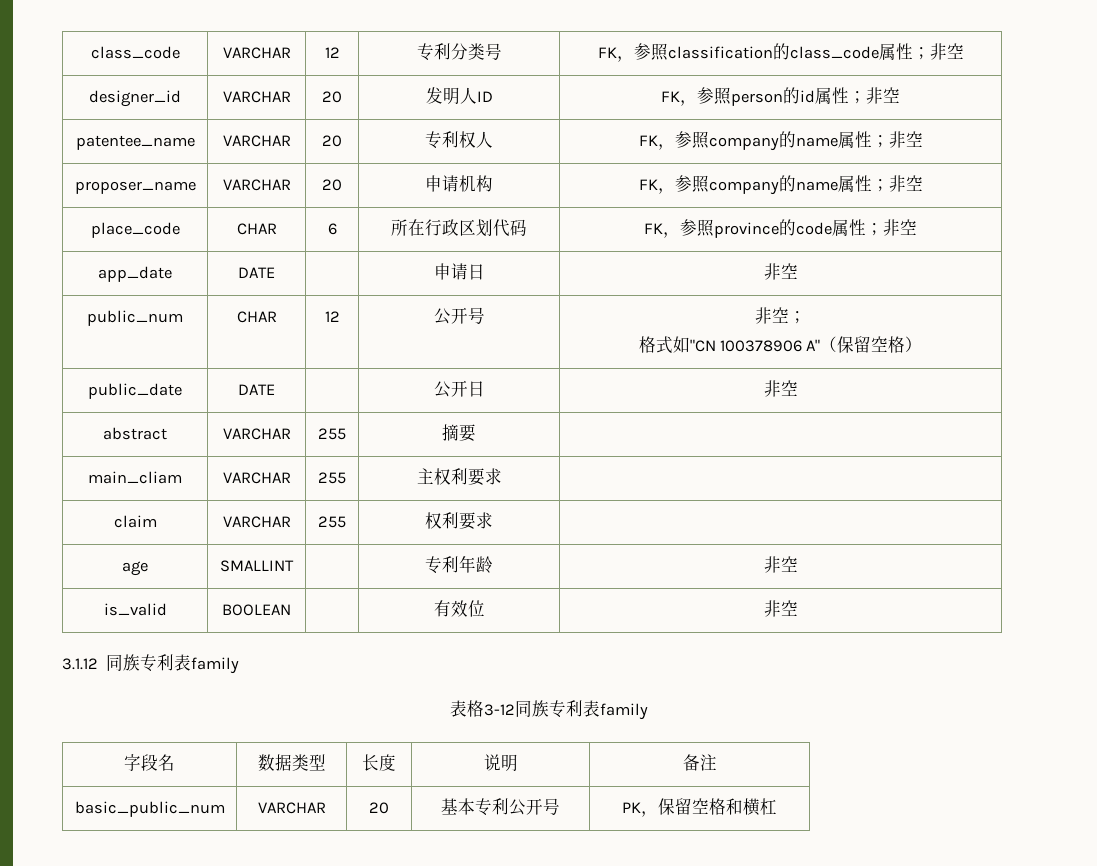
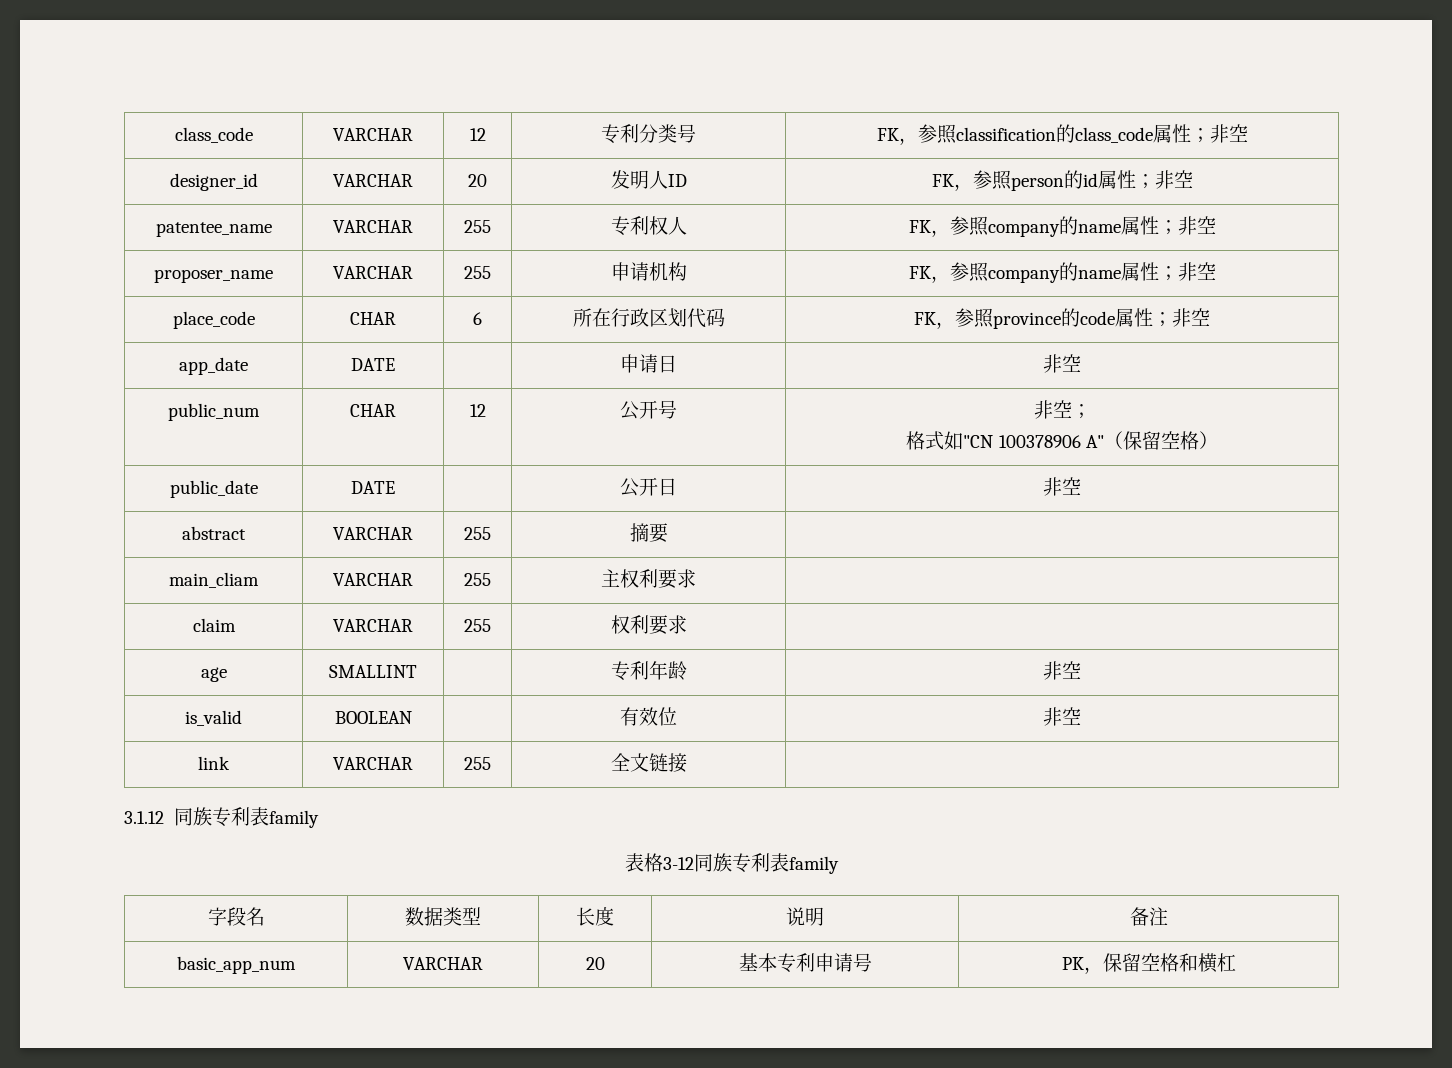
- patentee_name | VARCHAR | 20 | 专利权人 | FK，参照company的name属性；非空
+ patentee_name | VARCHAR | 255 | 专利权人 | FK，参照company的name属性；非空
- proposer_name | VARCHAR | 20 | 申请机构 | FK，参照company的name属性；非空
+ proposer_name | VARCHAR | 255 | 申请机构 | FK，参照company的name属性；非空
+ link | VARCHAR | 255 | 全文链接 |
- basic_public_num | VARCHAR | 20 | 基本专利公开号 | PK，保留空格和横杠
+ basic_app_num | VARCHAR | 20 | 基本专利申请号 | PK，保留空格和横杠

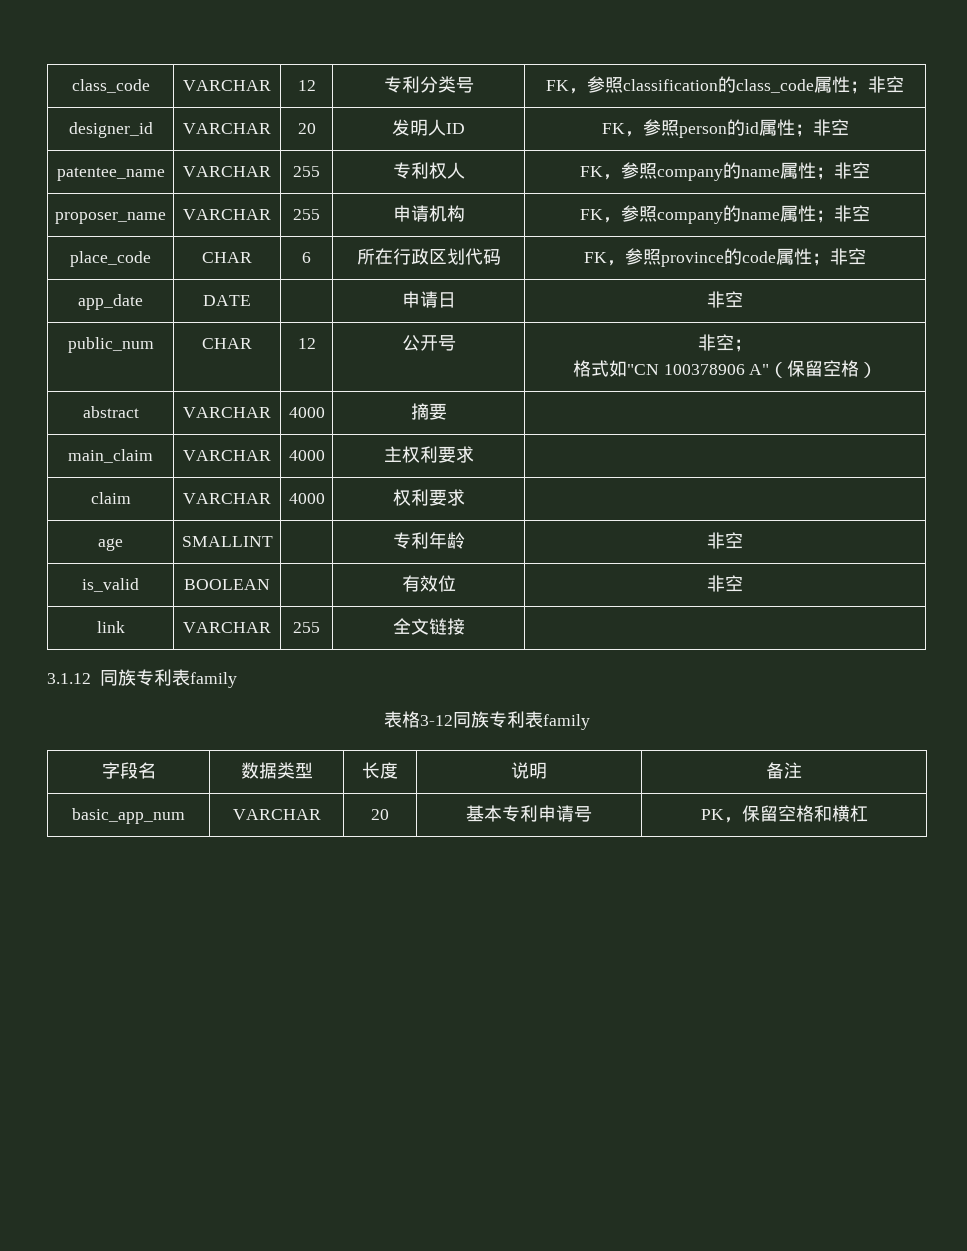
- public_date | DATE | | 公开日 | 非空
- abstract | VARCHAR | 255 | 摘要 |
+ abstract | VARCHAR | 4000 | 摘要 |
- main_cliam | VARCHAR | 255 | 主权利要求 |
+ main_claim | VARCHAR | 4000 | 主权利要求 |
- claim | VARCHAR | 255 | 权利要求 |
+ claim | VARCHAR | 4000 | 权利要求 |

